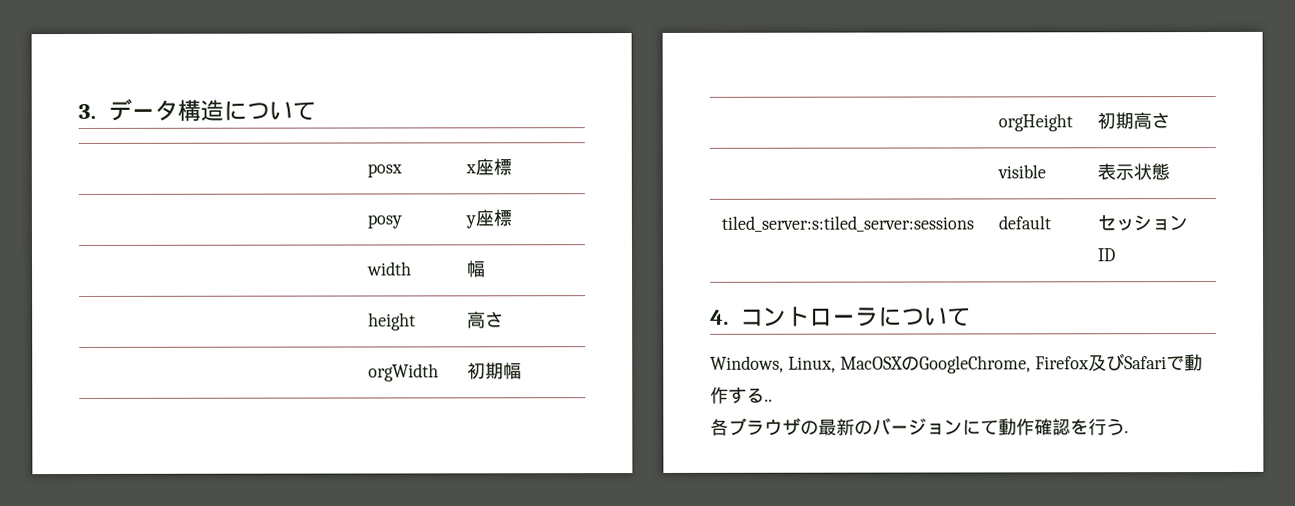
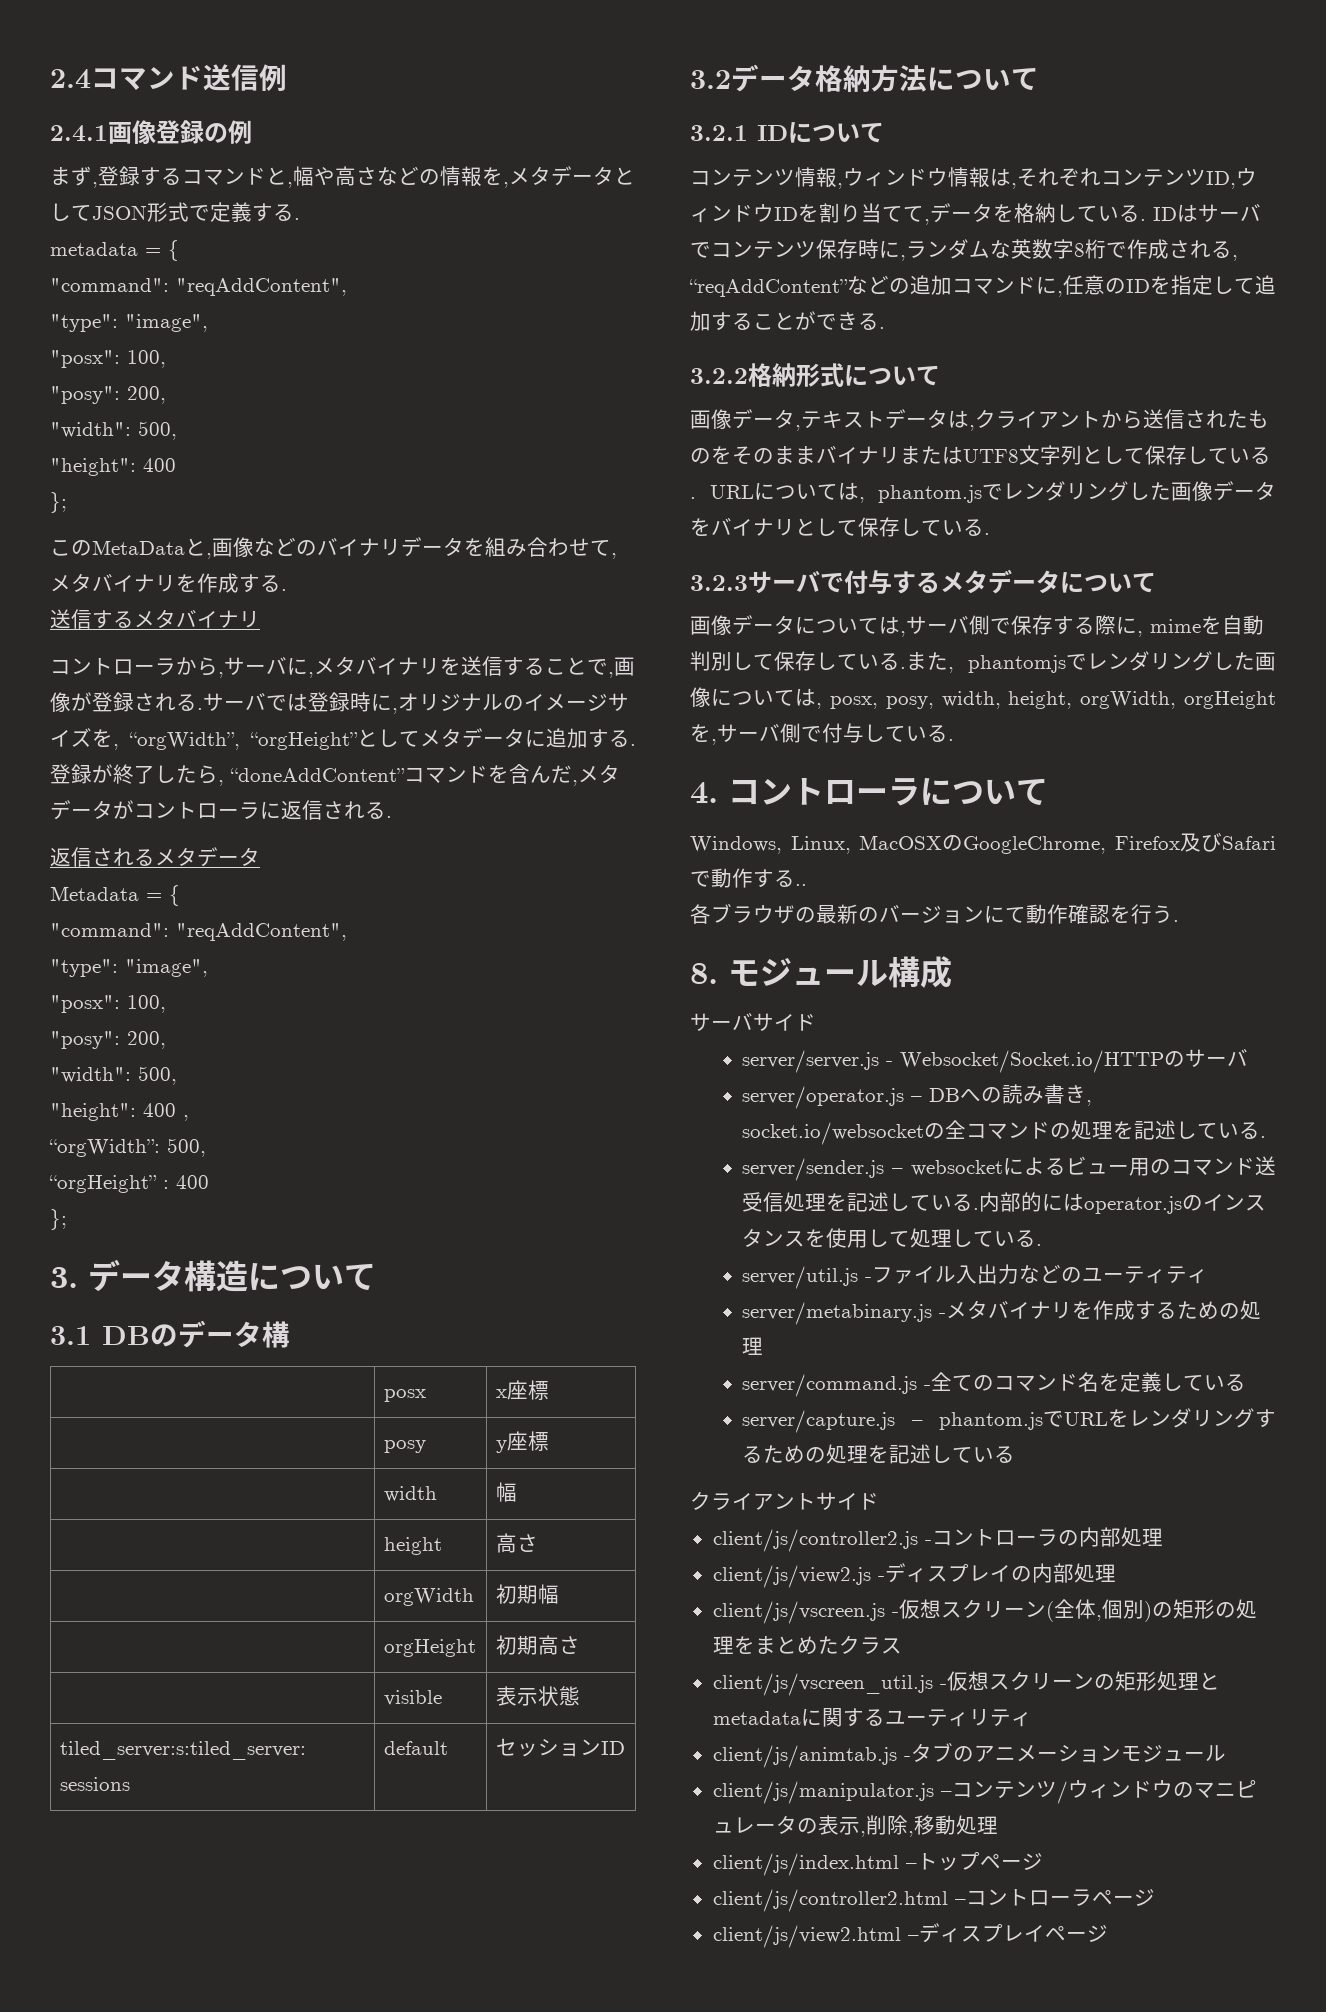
+ 2.4コマンド送信例
+ 2.4.1画像登録の例
+ まず,登録するコマンドと,幅や高さなどの情報を,メタデータとしてJSON形式で定義する.
+ metadata = {
+ "command": "reqAddContent",
+ "type": "image",
+ "posx": 100,
+ "posy": 200,
+ "width": 500,
+ "height": 400
+ };
+ このMetaDataと,画像などのバイナリデータを組み合わせて,メタバイナリを作成する.
+ 送信するメタバイナリ
+ コントローラから,サーバに,メタバイナリを送信することで,画像が登録される.サーバでは登録時に,オリジナルのイメージサイズを, “orgWidth”, “orgHeight”としてメタデータに追加する.登録が終了したら, “doneAddContent”コマンドを含んだ,メタデータがコントローラに返信される.
+ 返信されるメタデータ
+ Metadata = {
+ "command": "reqAddContent",
+ "type": "image",
+ "posx": 100,
+ "posy": 200,
+ "width": 500,
+ "height": 400 ,
+ “orgWidth”: 500,
+ “orgHeight” : 400
+ };
+ 3.1 DBのデータ構
+ 3.2データ格納方法について
+ 3.2.1 IDについて
+ コンテンツ情報,ウィンドウ情報は,それぞれコンテンツID,ウィンドウIDを割り当てて,データを格納している. IDはサーバでコンテンツ保存時に,ランダムな英数字8桁で作成される, “reqAddContent”などの追加コマンドに,任意のIDを指定して追加することができる.
+ 3.2.2格納形式について
+ 画像データ,テキストデータは,クライアントから送信されたものをそのままバイナリまたはUTF8文字列として保存している. URLについては, phantom.jsでレンダリングした画像データをバイナリとして保存している.
+ 3.2.3サーバで付与するメタデータについて
+ 画像データについては,サーバ側で保存する際に, mimeを自動判別して保存している.また, phantomjsでレンダリングした画像については, posx, posy, width, height, orgWidth, orgHeightを,サーバ側で付与している.
+ 8.モジュール構成
+ サーバサイド
+ server/server.js - Websocket/Socket.io/HTTPのサーバ
+ server/operator.js – DBへの読み書き, socket.io/websocketの全コマンドの処理を記述している.
+ server/sender.js – websocketによるビュー用のコマンド送受信処理を記述している.内部的にはoperator.jsのインスタンスを使用して処理している.
+ server/util.js -ファイル入出力などのユーティティ
+ server/metabinary.js -メタバイナリを作成するための処理
+ server/command.js -全てのコマンド名を定義している
+ server/capture.js – phantom.jsでURLをレンダリングするための処理を記述している
+ クライアントサイド
+ client/js/controller2.js -コントローラの内部処理
+ client/js/view2.js -ディスプレイの内部処理
+ client/js/vscreen.js -仮想スクリーン(全体,個別)の矩形の処理をまとめたクラス
+ client/js/vscreen_util.js -仮想スクリーンの矩形処理とmetadataに関するユーティリティ
+ client/js/animtab.js -タブのアニメーションモジュール
+ client/js/manipulator.js –コンテンツ/ウィンドウのマニピュレータの表示,削除,移動処理
+ client/js/index.html –トップページ
+ client/js/controller2.html –コントローラページ
+ client/js/view2.html –ディスプレイページ

